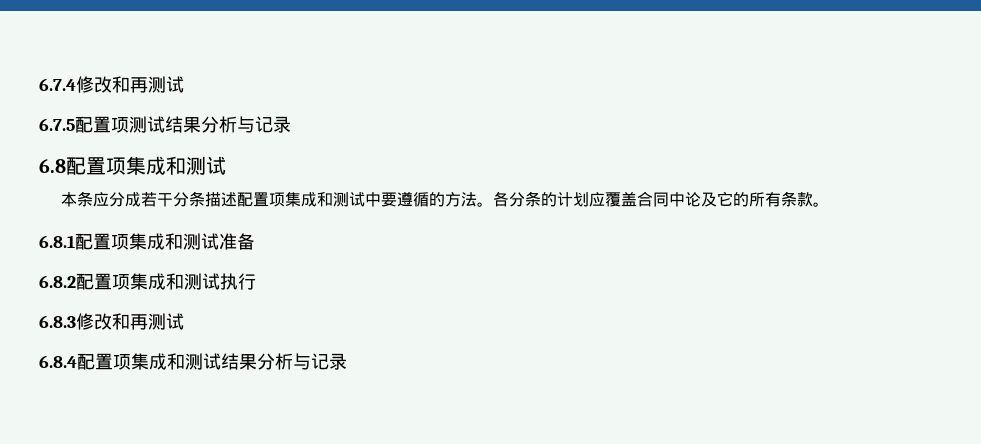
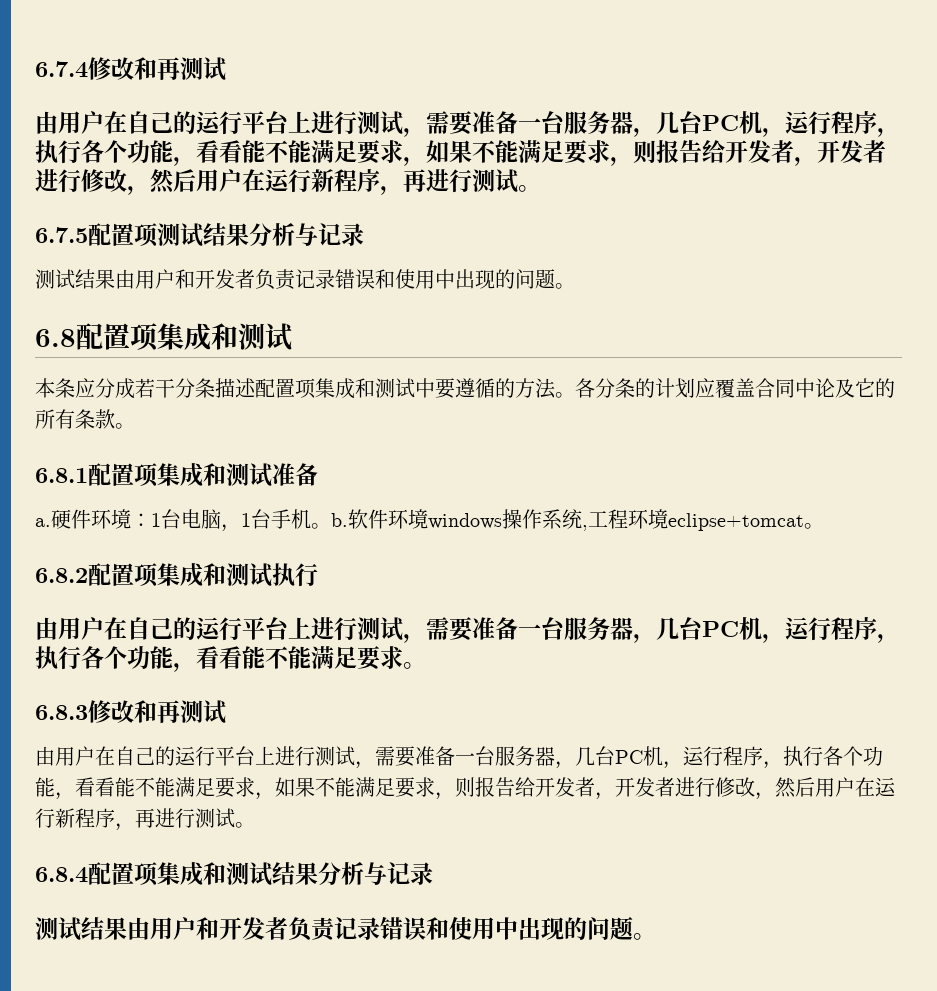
  6.7.4修改和再测试
+ 由用户在自己的运行平台上进行测试，需要准备一台服务器，几台PC机，运行程序，执行各个功能，看看能不能满足要求，如果不能满足要求，则报告给开发者，开发者进行修改，然后用户在运行新程序，再进行测试。
  6.7.5配置项测试结果分析与记录
+ 测试结果由用户和开发者负责记录错误和使用中出现的问题。
+ a.硬件环境：1台电脑，1台手机。b.软件环境windows操作系统,工程环境eclipse+tomcat。
+ 由用户在自己的运行平台上进行测试，需要准备一台服务器，几台PC机，运行程序，执行各个功能，看看能不能满足要求。
  6.8.3修改和再测试
+ 由用户在自己的运行平台上进行测试，需要准备一台服务器，几台PC机，运行程序，执行各个功能，看看能不能满足要求，如果不能满足要求，则报告给开发者，开发者进行修改，然后用户在运行新程序，再进行测试。
  6.8.4配置项集成和测试结果分析与记录
+ 测试结果由用户和开发者负责记录错误和使用中出现的问题。

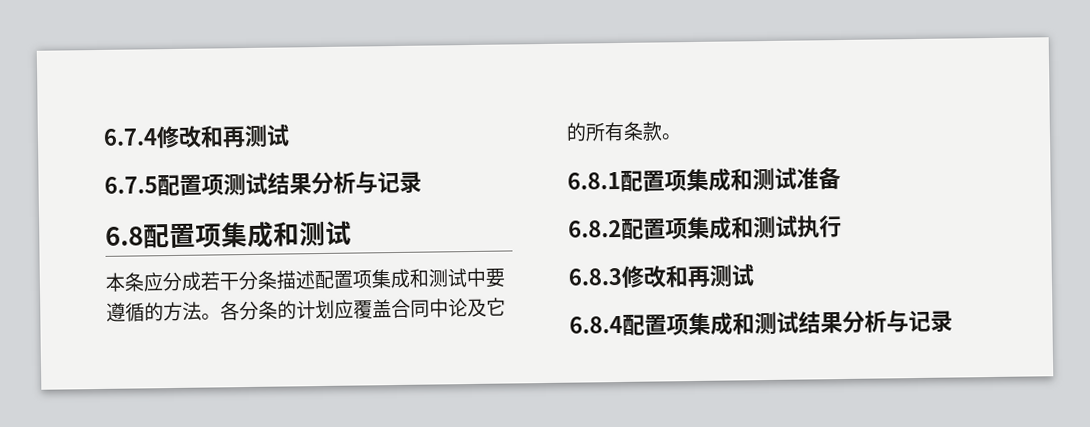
  6.7.4修改和再测试
- 由用户在自己的运行平台上进行测试，需要准备一台服务器，几台PC机，运行程序，执行各个功能，看看能不能满足要求，如果不能满足要求，则报告给开发者，开发者进行修改，然后用户在运行新程序，再进行测试。
  6.7.5配置项测试结果分析与记录
- 测试结果由用户和开发者负责记录错误和使用中出现的问题。
- a.硬件环境：1台电脑，1台手机。b.软件环境windows操作系统,工程环境eclipse+tomcat。
- 由用户在自己的运行平台上进行测试，需要准备一台服务器，几台PC机，运行程序，执行各个功能，看看能不能满足要求。
  6.8.3修改和再测试
- 由用户在自己的运行平台上进行测试，需要准备一台服务器，几台PC机，运行程序，执行各个功能，看看能不能满足要求，如果不能满足要求，则报告给开发者，开发者进行修改，然后用户在运行新程序，再进行测试。
  6.8.4配置项集成和测试结果分析与记录
- 测试结果由用户和开发者负责记录错误和使用中出现的问题。

